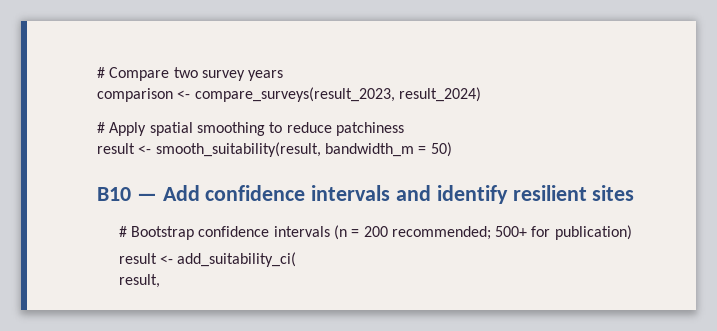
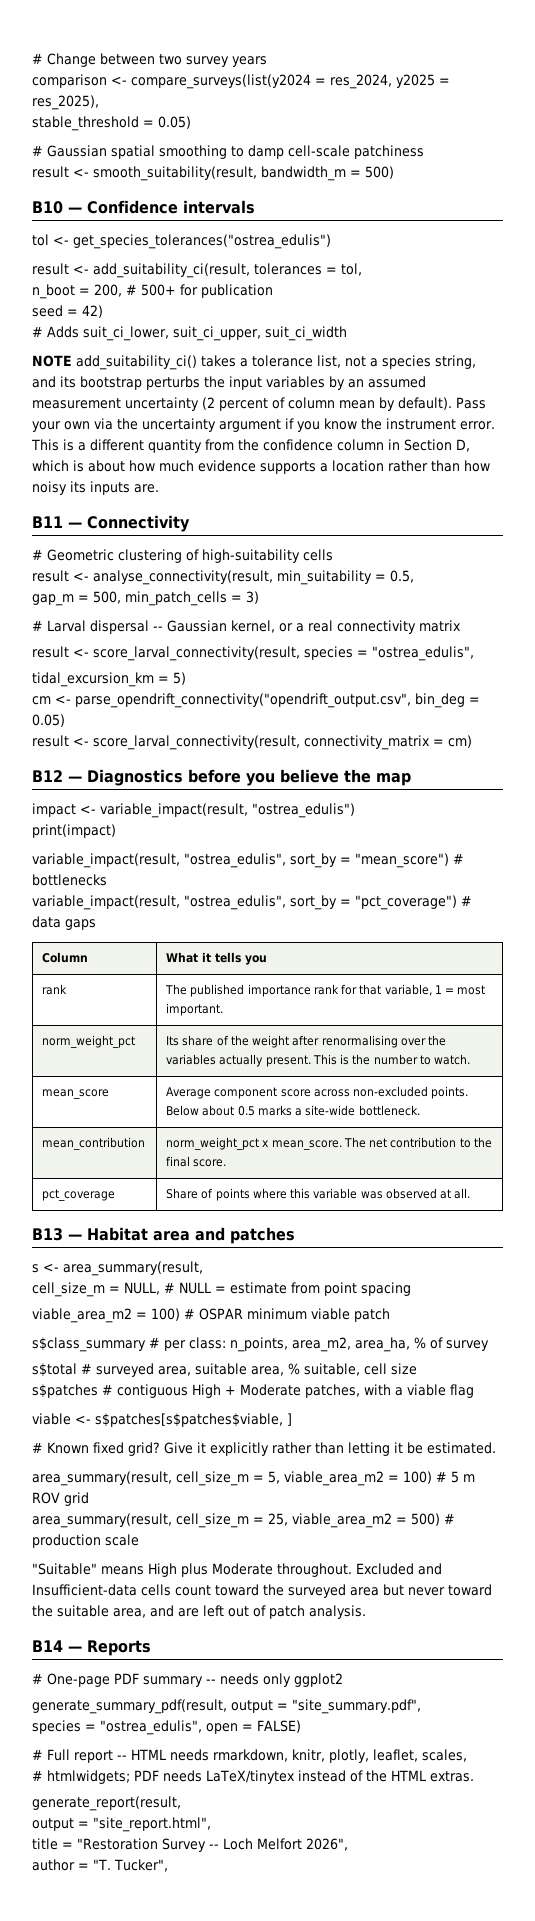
- # Compare two survey years
+ # Change between two survey years
- comparison <- compare_surveys(result_2023, result_2024)
- # Apply spatial smoothing to reduce patchiness
+ comparison <- compare_surveys(list(y2024 = res_2024, y2025 = res_2025),
+ stable_threshold = 0.05)
+ # Gaussian spatial smoothing to damp cell-scale patchiness
- result <- smooth_suitability(result, bandwidth_m = 50)
+ result <- smooth_suitability(result, bandwidth_m = 500)
- B10 — Add confidence intervals and identify resilient sites
- # Bootstrap confidence intervals (n = 200 recommended; 500+ for publication)
- result <- add_suitability_ci(
- result,
+ B10 — Confidence intervals
+ tol <- get_species_tolerances("ostrea_edulis")
+ result <- add_suitability_ci(result, tolerances = tol,
+ n_boot = 200, # 500+ for publication
+ seed = 42)
+ # Adds suit_ci_lower, suit_ci_upper, suit_ci_width
+ NOTE add_suitability_ci() takes a tolerance list, not a species string, and its bootstrap perturbs the input variables by an assumed measurement uncertainty (2 percent of column mean by default). Pass your own via the uncertainty argument if you know the instrument error. This is a different quantity from the confidence column in Section D, which is about how much evidence supports a location rather than how noisy its inputs are.
+ B11 — Connectivity
+ # Geometric clustering of high-suitability cells
+ result <- analyse_connectivity(result, min_suitability = 0.5,
+ gap_m = 500, min_patch_cells = 3)
+ # Larval dispersal -- Gaussian kernel, or a real connectivity matrix
+ result <- score_larval_connectivity(result, species = "ostrea_edulis",
+ tidal_excursion_km = 5)
+ cm <- parse_opendrift_connectivity("opendrift_output.csv", bin_deg = 0.05)
+ result <- score_larval_connectivity(result, connectivity_matrix = cm)
+ B12 — Diagnostics before you believe the map
+ impact <- variable_impact(result, "ostrea_edulis")
+ print(impact)
+ variable_impact(result, "ostrea_edulis", sort_by = "mean_score") # bottlenecks
+ variable_impact(result, "ostrea_edulis", sort_by = "pct_coverage") # data gaps
+ Column | What it tells you
+ rank | The published importance rank for that variable, 1 = most important.
+ norm_weight_pct | Its share of the weight after renormalising over the variables actually present. This is the number to watch.
+ mean_score | Average component score across non-excluded points. Below about 0.5 marks a site-wide bottleneck.
+ mean_contribution | norm_weight_pct x mean_score. The net contribution to the final score.
+ pct_coverage | Share of points where this variable was observed at all.
+ B13 — Habitat area and patches
+ s <- area_summary(result,
+ cell_size_m = NULL, # NULL = estimate from point spacing
+ viable_area_m2 = 100) # OSPAR minimum viable patch
+ s$class_summary # per class: n_points, area_m2, area_ha, % of survey
+ s$total # surveyed area, suitable area, % suitable, cell size
+ s$patches # contiguous High + Moderate patches, with a viable flag
+ viable <- s$patches[s$patches$viable, ]
+ # Known fixed grid? Give it explicitly rather than letting it be estimated.
+ area_summary(result, cell_size_m = 5, viable_area_m2 = 100) # 5 m ROV grid
+ area_summary(result, cell_size_m = 25, viable_area_m2 = 500) # production scale
+ "Suitable" means High plus Moderate throughout. Excluded and Insufficient-data cells count toward the surveyed area but never toward the suitable area, and are left out of patch analysis.
+ B14 — Reports
+ # One-page PDF summary -- needs only ggplot2
+ generate_summary_pdf(result, output = "site_summary.pdf",
+ species = "ostrea_edulis", open = FALSE)
+ # Full report -- HTML needs rmarkdown, knitr, plotly, leaflet, scales,
+ # htmlwidgets; PDF needs LaTeX/tinytex instead of the HTML extras.
+ generate_report(result,
+ output = "site_report.html",
+ title = "Restoration Survey -- Loch Melfort 2026",
+ author = "T. Tucker",

